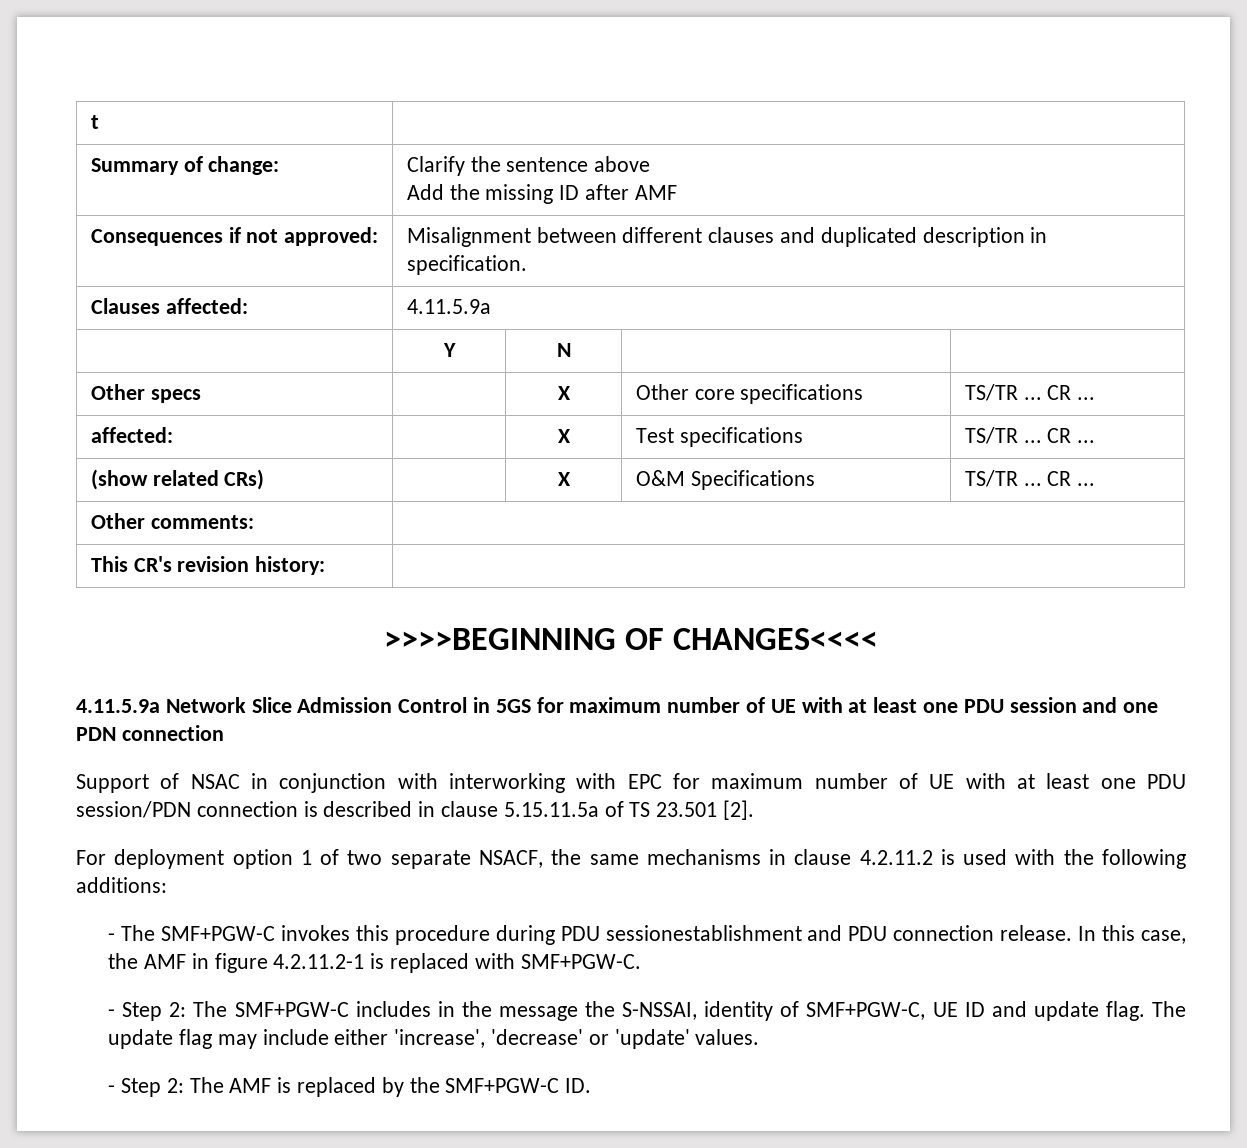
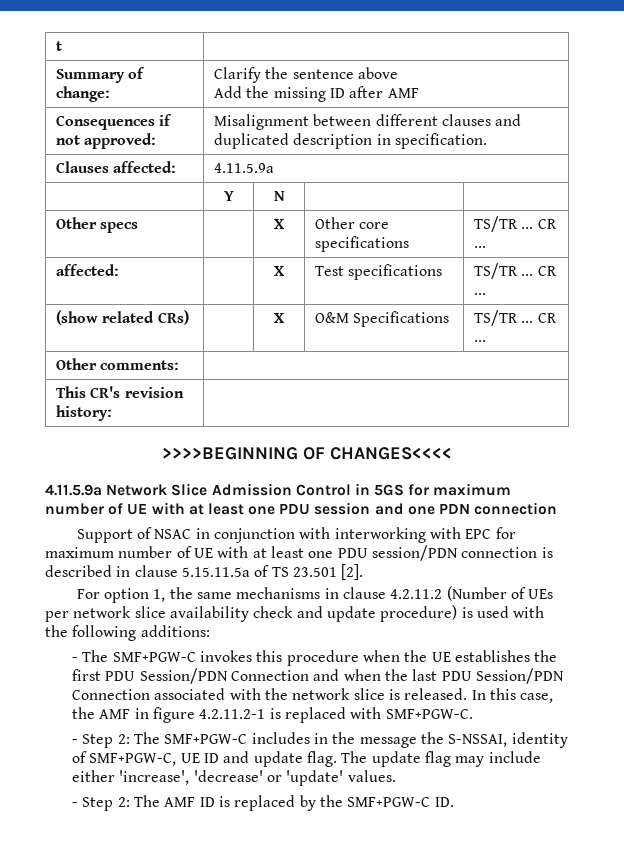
- For deployment option 1 of two separate NSACF, the same mechanisms in clause 4.2.11.2 is used with the following additions:
+ For option 1, the same mechanisms in clause 4.2.11.2 (Number of UEs per network slice availability check and update procedure) is used with the following additions:
- - The SMF+PGW-C invokes this procedure during PDU sessionestablishment and PDU connection release.
+ - The SMF+PGW-C invokes this procedure when the UE establishes the first PDU Session/PDN Connection and when the last PDU Session/PDN Connection associated with the network slice is released.
- - Step 2: The AMF is replaced by the SMF+PGW-C ID.
+ - Step 2: The AMF ID is replaced by the SMF+PGW-C ID.

